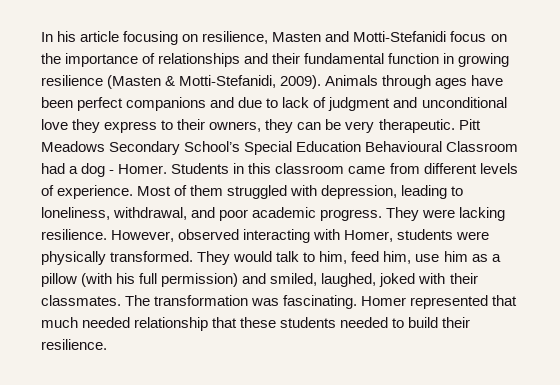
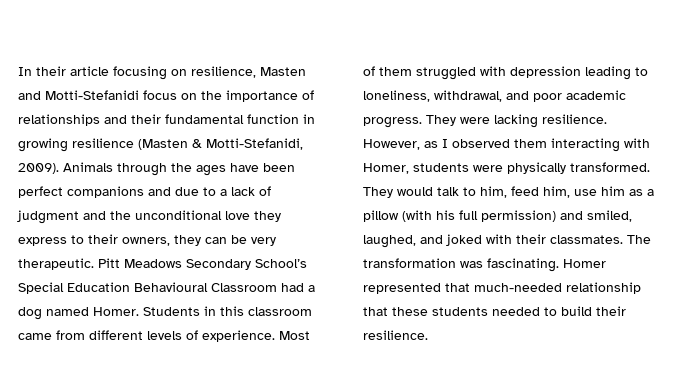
- In his article focusing on resilience, Masten and Motti-Stefanidi focus on the importance of relationships and their fundamental function in growing resilience (Masten & Motti-Stefanidi, 2009).
+ In their article focusing on resilience, Masten and Motti-Stefanidi focus on the importance of relationships and their fundamental function in growing resilience (Masten & Motti-Stefanidi, 2009).
- Animals through ages have been perfect companions and due to lack of judgment and unconditional love they express to their owners, they can be very therapeutic.
+ Animals through the ages have been perfect companions and due to a lack of judgment and the unconditional love they express to their owners, they can be very therapeutic.
- Pitt Meadows Secondary School’s Special Education Behavioural Classroom had a dog - Homer.
+ Pitt Meadows Secondary School’s Special Education Behavioural Classroom had a dog named Homer.
- Most of them struggled with depression, leading to loneliness, withdrawal, and poor academic progress.
+ Most of them struggled with depression leading to loneliness, withdrawal, and poor academic progress.
- However, observed interacting with Homer, students were physically transformed.
+ However, as I observed them interacting with Homer, students were physically transformed.
- They would talk to him, feed him, use him as a pillow (with his full permission) and smiled, laughed, joked with their classmates.
+ They would talk to him, feed him, use him as a pillow (with his full permission) and smiled, laughed, and joked with their classmates.
- Homer represented that much needed relationship that these students needed to build their resilience.
+ Homer represented that much-needed relationship that these students needed to build their resilience.

